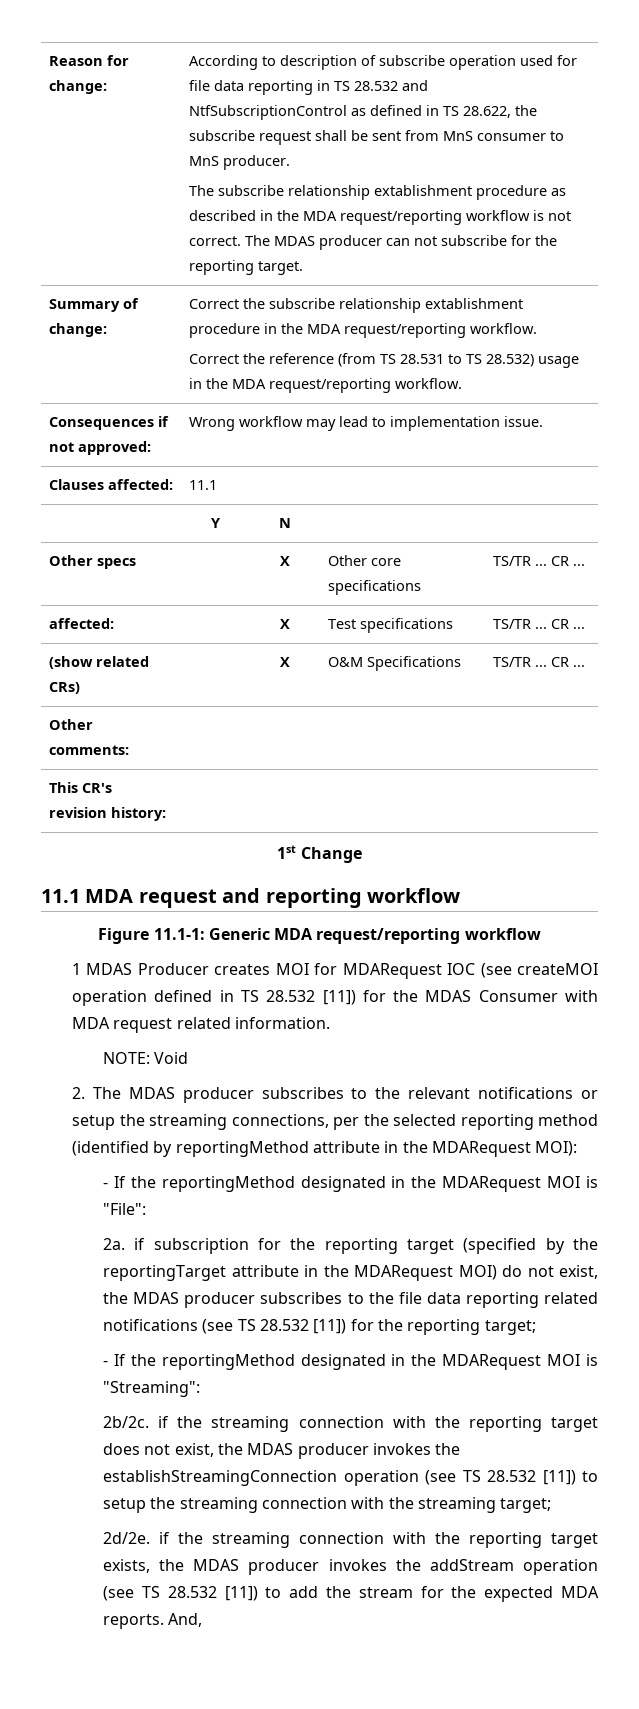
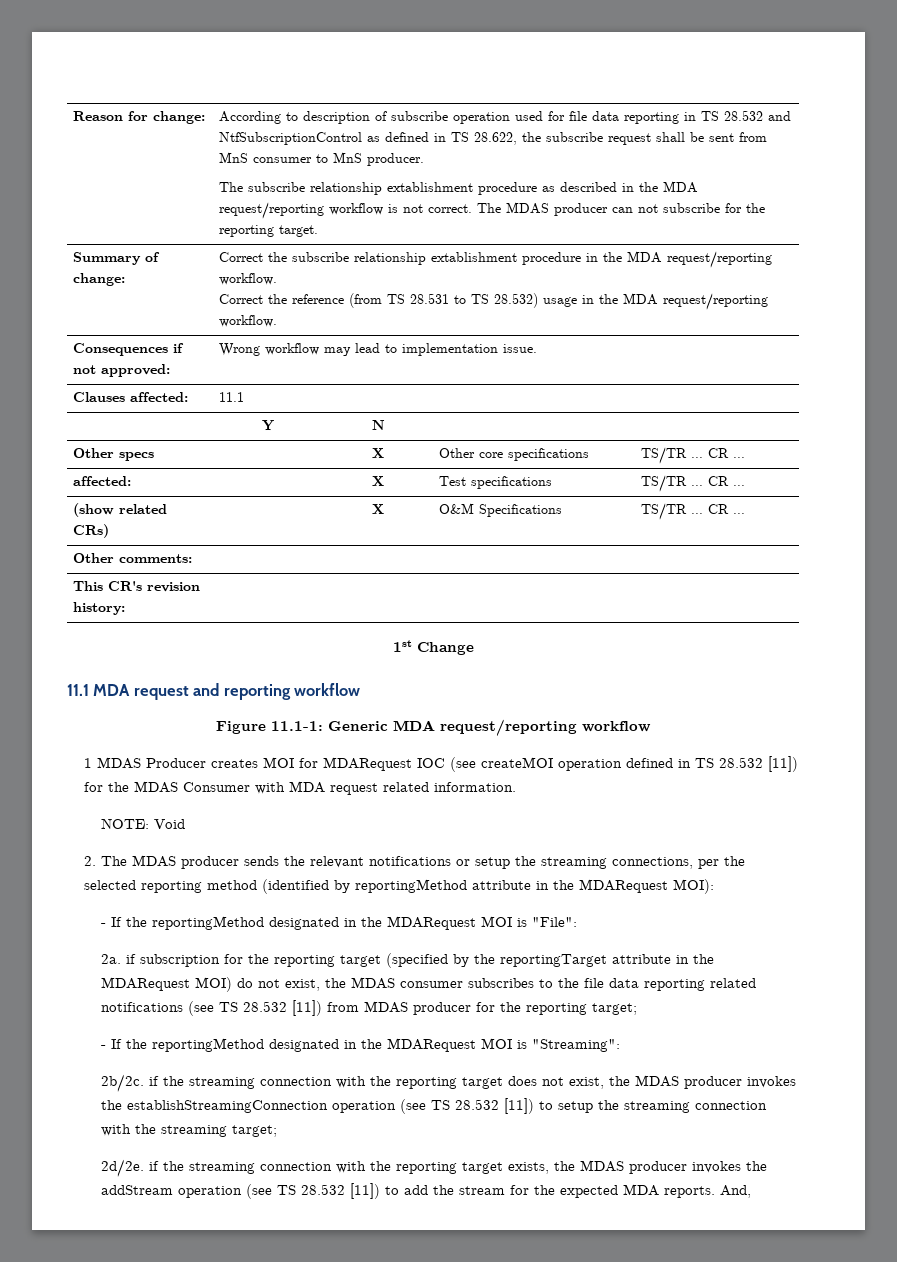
- 2. The MDAS producer subscribes to the relevant notifications or setup the streaming connections, per the selected reporting method (identified by reportingMethod attribute in the MDARequest MOI):
+ 2. The MDAS producer sends the relevant notifications or setup the streaming connections, per the selected reporting method (identified by reportingMethod attribute in the MDARequest MOI):
- 2a. if subscription for the reporting target (specified by the reportingTarget attribute in the MDARequest MOI) do not exist, the MDAS producer subscribes to the file data reporting related notifications (see TS 28.532 [11]) for the reporting target;
+ 2a. if subscription for the reporting target (specified by the reportingTarget attribute in the MDARequest MOI) do not exist, the MDAS consumer subscribes to the file data reporting related notifications (see TS 28.532 [11]) from MDAS producer for the reporting target;

